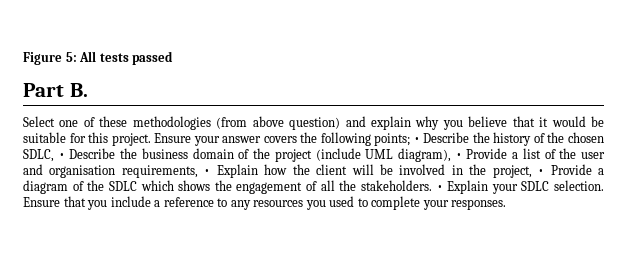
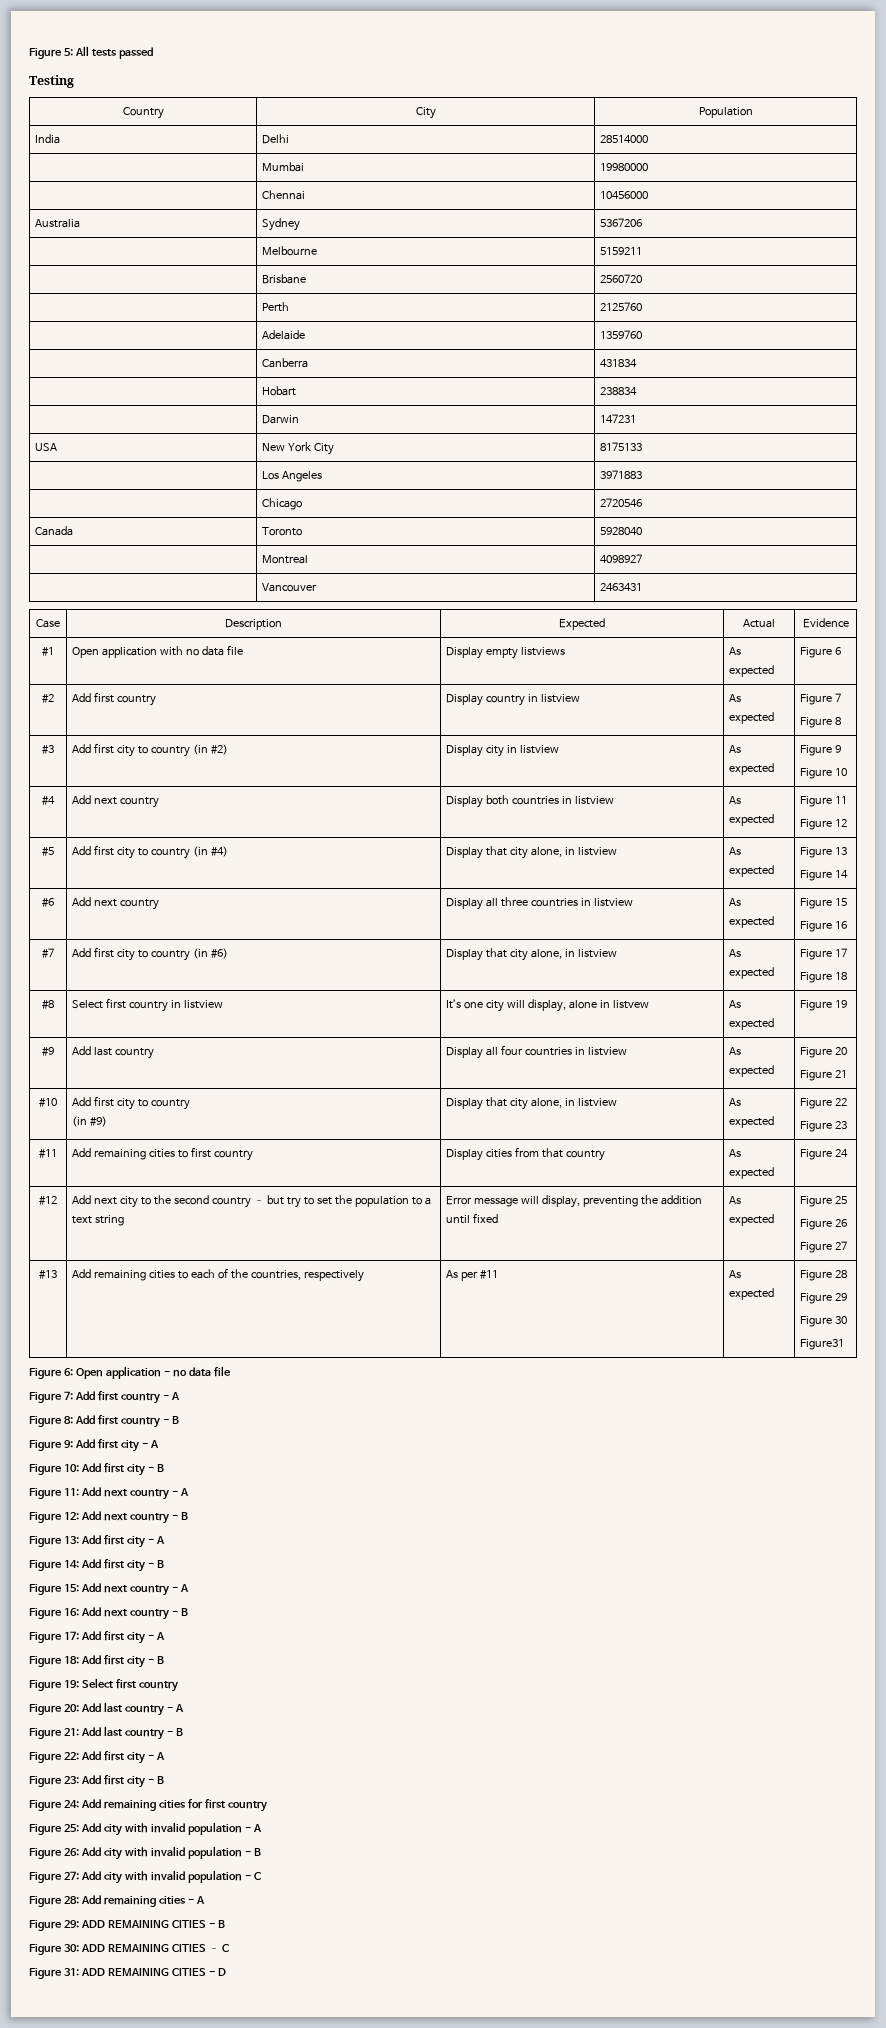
- Part B.
- Select one of these methodologies (from above question) and explain why you believe that it would be suitable for this project. Ensure your answer covers the following points; • Describe the history of the chosen SDLC, • Describe the business domain of the project (include UML diagram), • Provide a list of the user and organisation requirements, • Explain how the client will be involved in the project, • Provide a diagram of the SDLC which shows the engagement of all the stakeholders. • Explain your SDLC selection. Ensure that you include a reference to any resources you used to complete your responses.
+ Testing
+ Country | City | Population
+ India | Delhi | 28514000
+ | Mumbai | 19980000
+ | Chennai | 10456000
+ Australia | Sydney | 5367206
+ | Melbourne | 5159211
+ | Brisbane | 2560720
+ | Perth | 2125760
+ | Adelaide | 1359760
+ | Canberra | 431834
+ | Hobart | 238834
+ | Darwin | 147231
+ USA | New York City | 8175133
+ | Los Angeles | 3971883
+ | Chicago | 2720546
+ Canada | Toronto | 5928040
+ | Montreal | 4098927
+ | Vancouver | 2463431
+ Case | Description | Expected | Actual | Evidence
+ #1 | Open application with no data file | Display empty listviews | As expected | Figure 6
+ #2 | Add first country | Display country in listview | As expected | Figure 7
+ Figure 8
+ #3 | Add first city to country (in #2) | Display city in listview | As expected | Figure 9
+ Figure 10
+ #4 | Add next country | Display both countries in listview | As expected | Figure 11
+ Figure 12
+ #5 | Add first city to country (in #4) | Display that city alone, in listview | As expected | Figure 13
+ Figure 14
+ #6 | Add next country | Display all three countries in listview | As expected | Figure 15
+ Figure 16
+ #7 | Add first city to country (in #6) | Display that city alone, in listview | As expected | Figure 17
+ Figure 18
+ #8 | Select first country in listview | It’s one city will display, alone in listvew | As expected | Figure 19
+ #9 | Add last country | Display all four countries in listview | As expected | Figure 20
+ Figure 21
+ #10 | Add first city to country
+ (in #9) | Display that city alone, in listview | As expected | Figure 22
+ Figure 23
+ #11 | Add remaining cities to first country | Display cities from that country | As expected | Figure 24
+ #12 | Add next city to the second country – but try to set the population to a text string | Error message will display, preventing the addition until fixed | As expected | Figure 25
+ Figure 26
+ Figure 27
+ #13 | Add remaining cities to each of the countries, respectively | As per #11 | As expected | Figure 28
+ Figure 29
+ Figure 30
+ Figure31
+ Figure 6: Open application - no data file
+ Figure 7: Add first country - A
+ Figure 8: Add first country - B
+ Figure 9: Add first city - A
+ Figure 10: Add first city - B
+ Figure 11: Add next country - A
+ Figure 12: Add next country - B
+ Figure 13: Add first city - A
+ Figure 14: Add first city - B
+ Figure 15: Add next country - A
+ Figure 16: Add next country - B
+ Figure 17: Add first city - A
+ Figure 18: Add first city - B
+ Figure 19: Select first country
+ Figure 20: Add last country - A
+ Figure 21: Add last country - B
+ Figure 22: Add first city - A
+ Figure 23: Add first city - B
+ Figure 24: Add remaining cities for first country
+ Figure 25: Add city with invalid population - A
+ Figure 26: Add city with invalid population - B
+ Figure 27: Add city with invalid population - C
+ Figure 28: Add remaining cities - A
+ Figure 29: ADD REMAINING CITIES - B
+ Figure 30: ADD REMAINING CITIES – C
+ Figure 31: ADD REMAINING CITIES - D

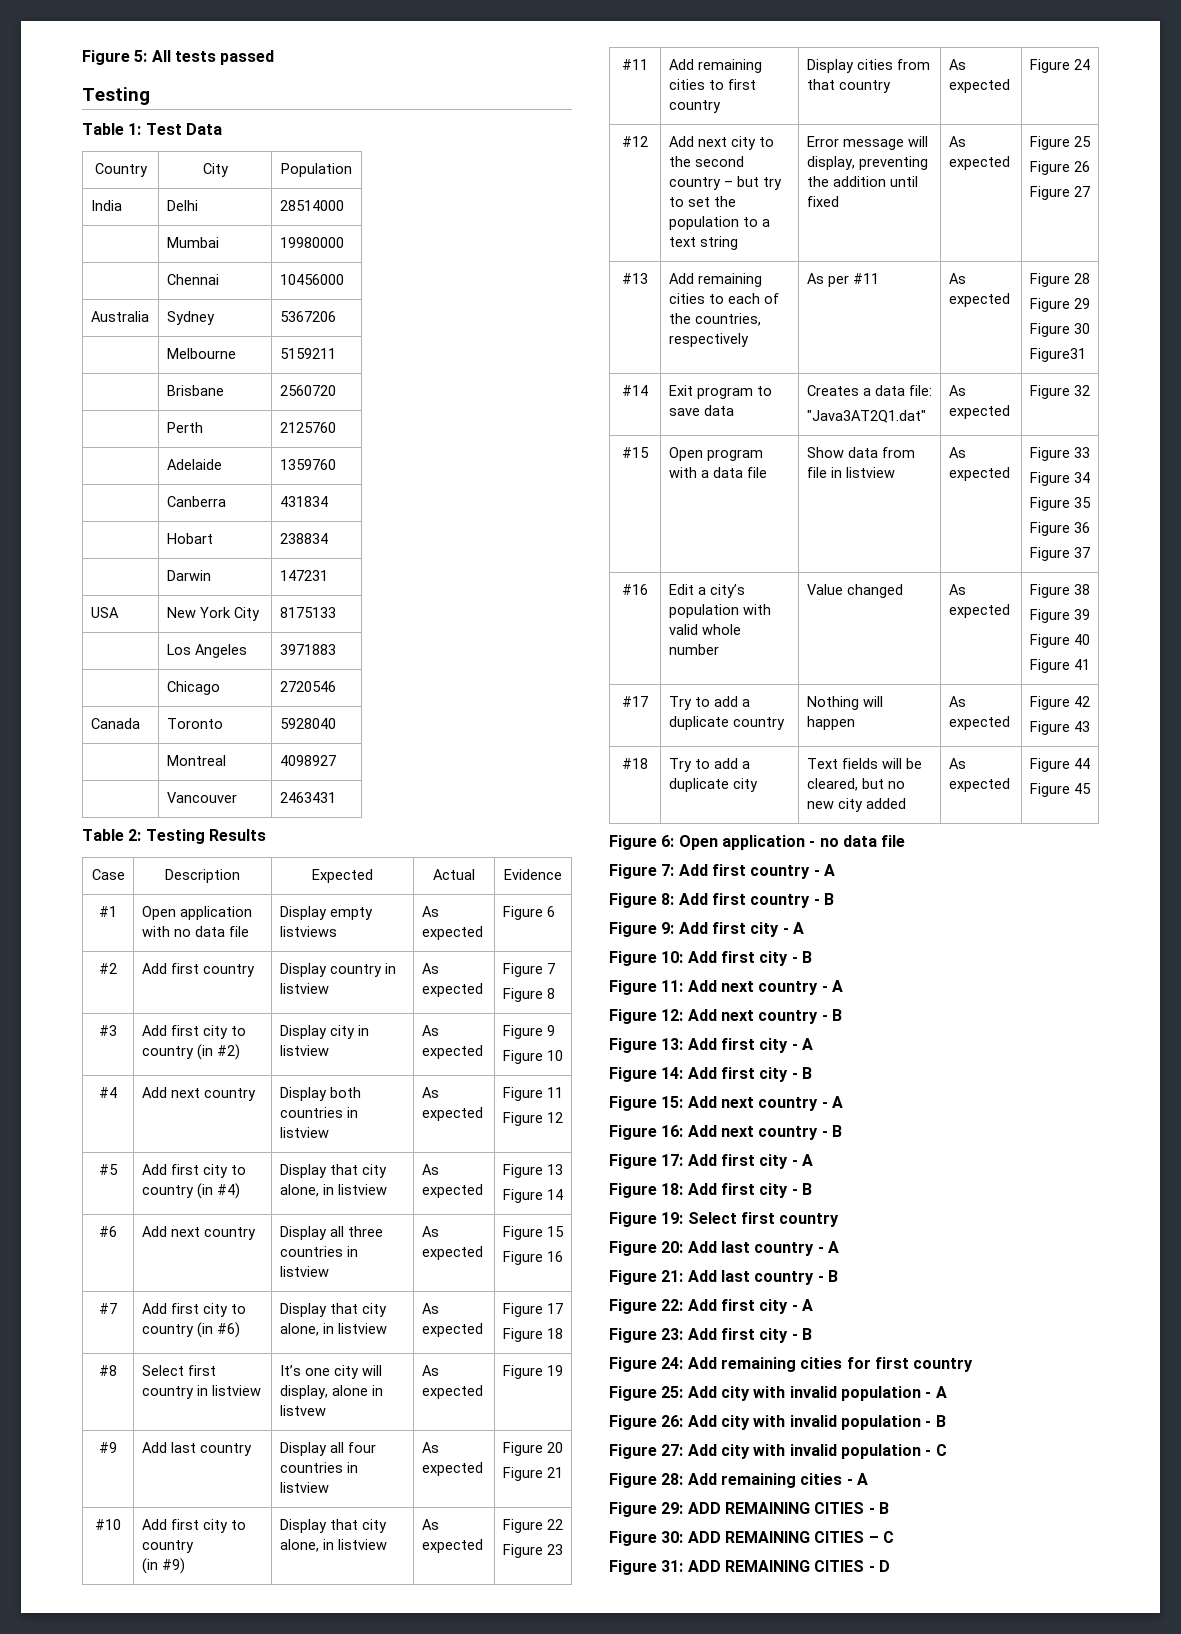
+ Table 1: Test Data
+ Table 2: Testing Results
+ #14 | Exit program to save data | Creates a data file:
+ "Java3AT2Q1.dat" | As expected | Figure 32
+ #15 | Open program with a data file | Show data from file in listview | As expected | Figure 33
+ Figure 34
+ Figure 35
+ Figure 36
+ Figure 37
+ #16 | Edit a city’s population with valid whole number | Value changed | As expected | Figure 38
+ Figure 39
+ Figure 40
+ Figure 41
+ #17 | Try to add a duplicate country | Nothing will happen | As expected | Figure 42
+ Figure 43
+ #18 | Try to add a duplicate city | Text fields will be cleared, but no new city added | As expected | Figure 44
+ Figure 45

